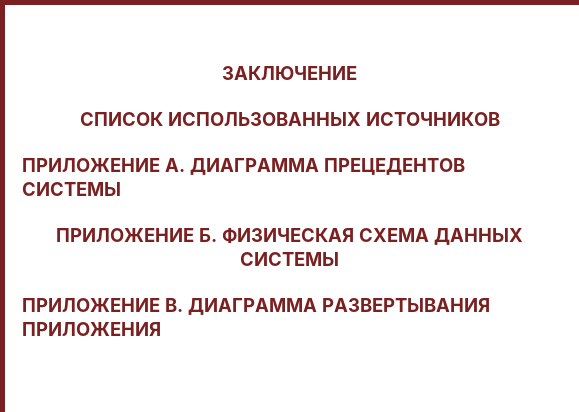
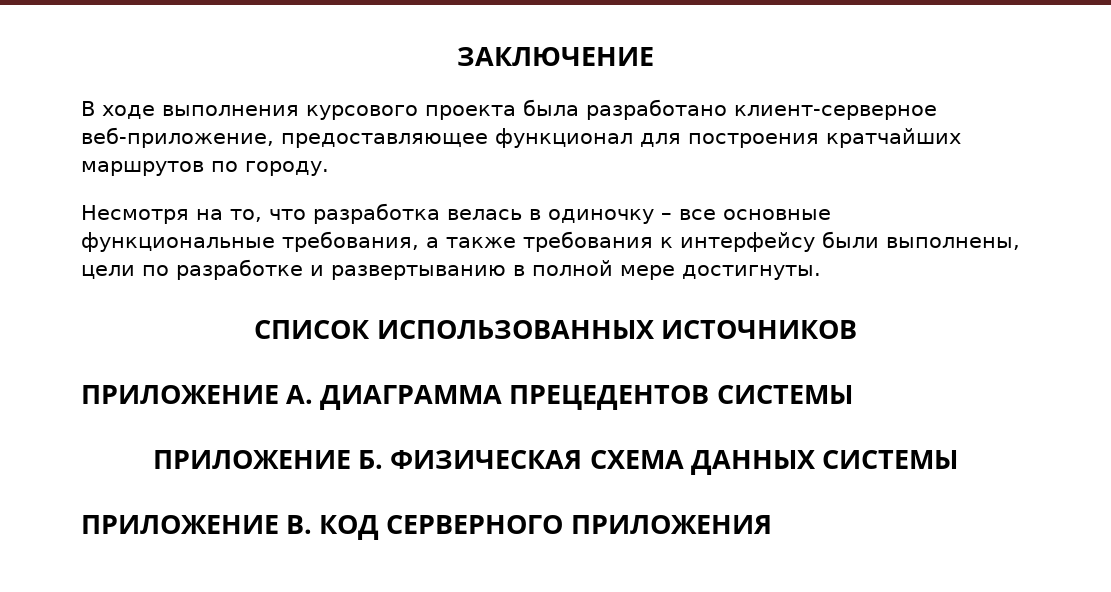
+ В ходе выполнения курсового проекта была разработано клиент-серверное веб-приложение, предоставляющее функционал для построения кратчайших маршрутов по городу.
+ Несмотря на то, что разработка велась в одиночку – все основные функциональные требования, а также требования к интерфейсу были выполнены, цели по разработке и развертыванию в полной мере достигнуты.
- ПРИЛОЖЕНИЕ В. ДИАГРАММА РАЗВЕРТЫВАНИЯ ПРИЛОЖЕНИЯ
+ ПРИЛОЖЕНИЕ В. КОД СЕРВЕРНОГО ПРИЛОЖЕНИЯ

